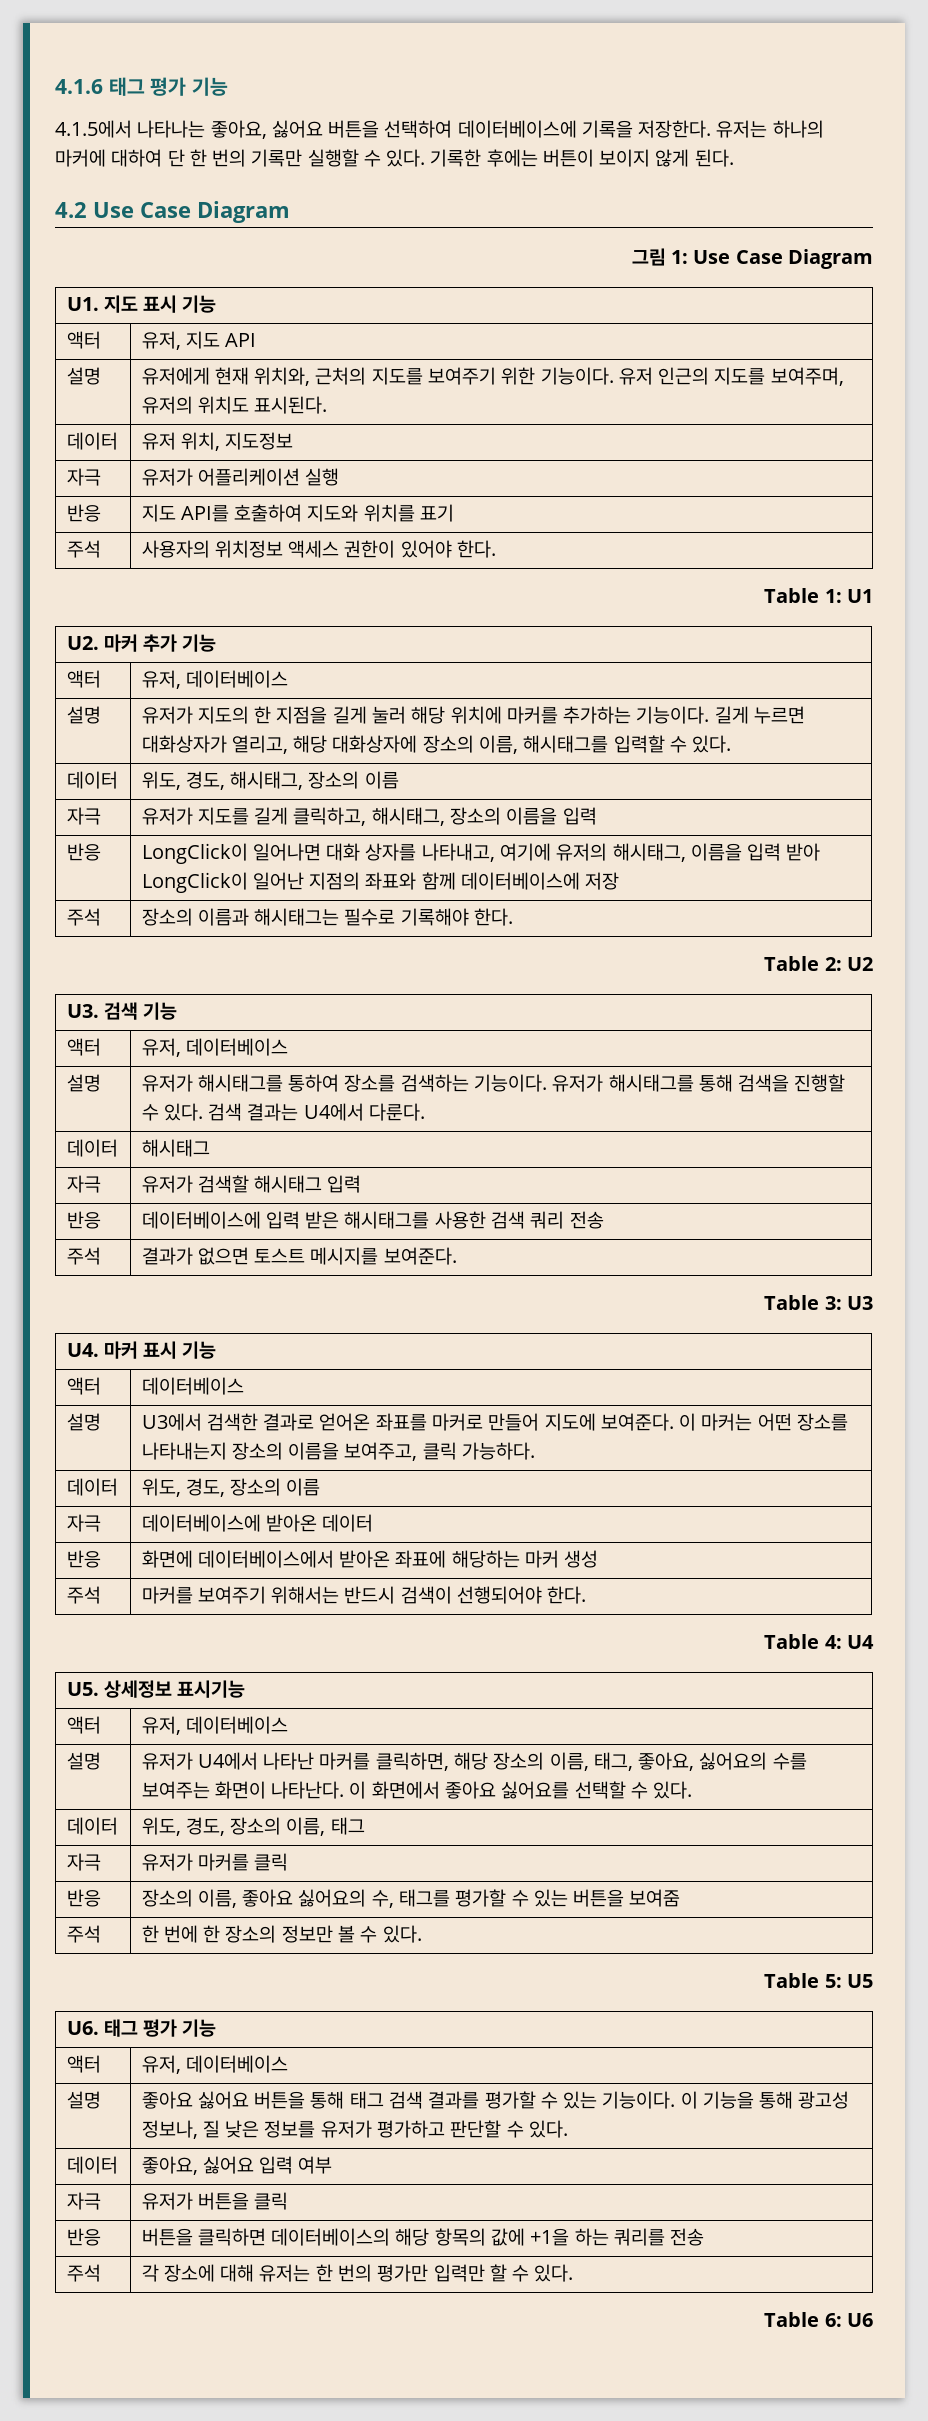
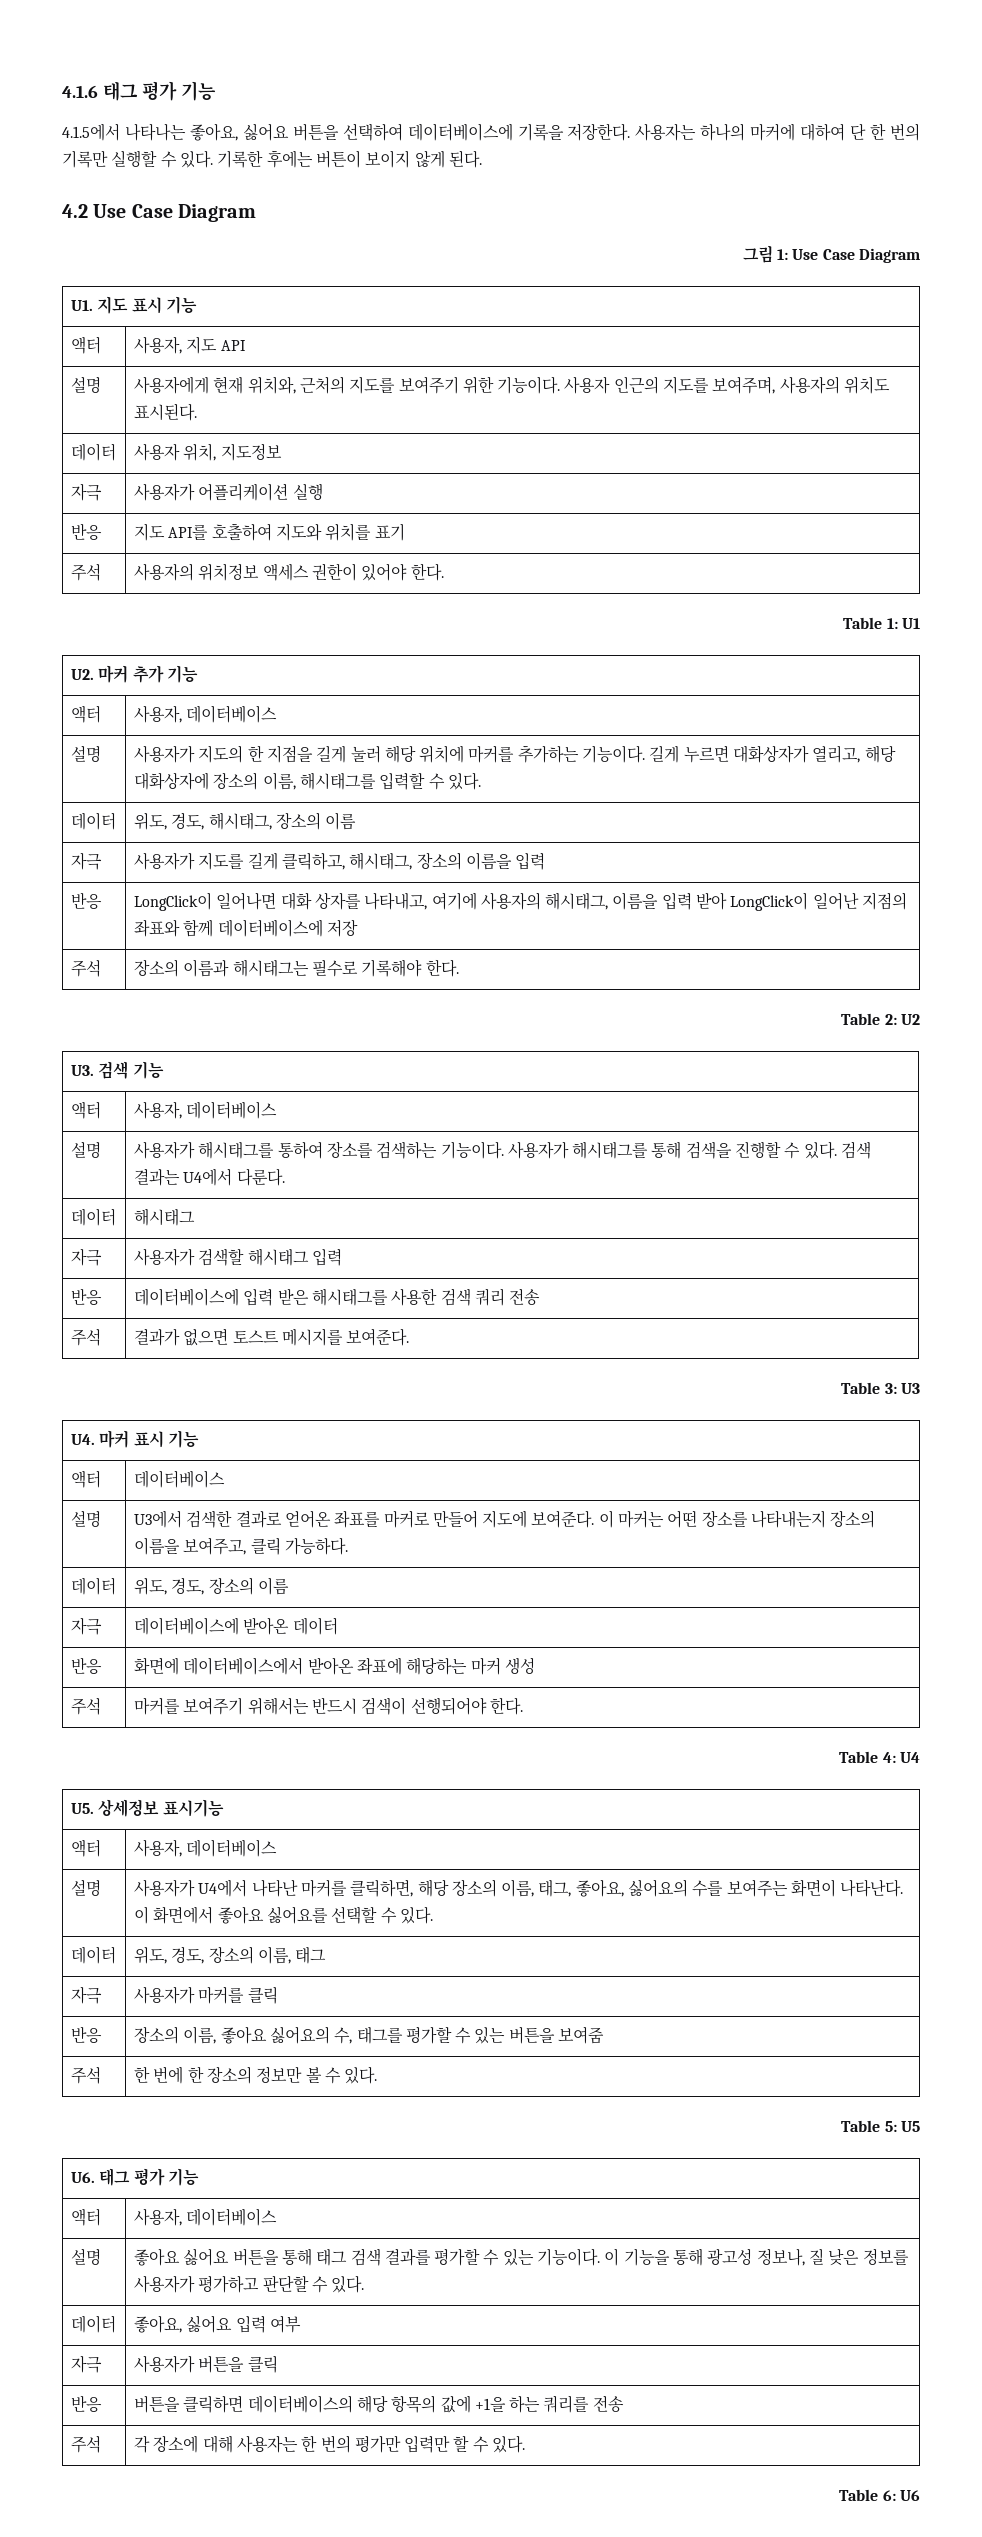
- 유저는 하나의 마커에 대하여 단 한 번의 기록만 실행할 수 있다.
+ 사용자는 하나의 마커에 대하여 단 한 번의 기록만 실행할 수 있다.
- 액터 | 유저, 지도 API
+ 액터 | 사용자, 지도 API
- 설명 | 유저에게 현재 위치와, 근처의 지도를 보여주기 위한 기능이다. 유저 인근의 지도를 보여주며, 유저의 위치도 표시된다.
+ 설명 | 사용자에게 현재 위치와, 근처의 지도를 보여주기 위한 기능이다. 사용자 인근의 지도를 보여주며, 사용자의 위치도 표시된다.
- 데이터 | 유저 위치, 지도정보
+ 데이터 | 사용자 위치, 지도정보
- 자극 | 유저가 어플리케이션 실행
+ 자극 | 사용자가 어플리케이션 실행
  U2. 마커 추가 기능
- 액터 | 유저, 데이터베이스
- 설명 | 유저가 지도의 한 지점을 길게 눌러 해당 위치에 마커를 추가하는 기능이다. 길게 누르면 대화상자가 열리고, 해당 대화상자에 장소의 이름, 해시태그를 입력할 수 있다.
+ 액터 | 사용자, 데이터베이스
+ 설명 | 사용자가 지도의 한 지점을 길게 눌러 해당 위치에 마커를 추가하는 기능이다. 길게 누르면 대화상자가 열리고, 해당 대화상자에 장소의 이름, 해시태그를 입력할 수 있다.
- 자극 | 유저가 지도를 길게 클릭하고, 해시태그, 장소의 이름을 입력
+ 자극 | 사용자가 지도를 길게 클릭하고, 해시태그, 장소의 이름을 입력
- 반응 | LongClick이 일어나면 대화 상자를 나타내고, 여기에 유저의 해시태그, 이름을 입력 받아 LongClick이 일어난 지점의 좌표와 함께 데이터베이스에 저장
+ 반응 | LongClick이 일어나면 대화 상자를 나타내고, 여기에 사용자의 해시태그, 이름을 입력 받아 LongClick이 일어난 지점의 좌표와 함께 데이터베이스에 저장
  U3. 검색 기능
- 액터 | 유저, 데이터베이스
- 설명 | 유저가 해시태그를 통하여 장소를 검색하는 기능이다. 유저가 해시태그를 통해 검색을 진행할 수 있다. 검색 결과는 U4에서 다룬다.
+ 액터 | 사용자, 데이터베이스
+ 설명 | 사용자가 해시태그를 통하여 장소를 검색하는 기능이다. 사용자가 해시태그를 통해 검색을 진행할 수 있다. 검색 결과는 U4에서 다룬다.
- 자극 | 유저가 검색할 해시태그 입력
+ 자극 | 사용자가 검색할 해시태그 입력
  U5. 상세정보 표시기능
- 액터 | 유저, 데이터베이스
- 설명 | 유저가 U4에서 나타난 마커를 클릭하면, 해당 장소의 이름, 태그, 좋아요, 싫어요의 수를 보여주는 화면이 나타난다. 이 화면에서 좋아요 싫어요를 선택할 수 있다.
+ 액터 | 사용자, 데이터베이스
+ 설명 | 사용자가 U4에서 나타난 마커를 클릭하면, 해당 장소의 이름, 태그, 좋아요, 싫어요의 수를 보여주는 화면이 나타난다. 이 화면에서 좋아요 싫어요를 선택할 수 있다.
- 자극 | 유저가 마커를 클릭
+ 자극 | 사용자가 마커를 클릭
  U6. 태그 평가 기능
- 액터 | 유저, 데이터베이스
+ 액터 | 사용자, 데이터베이스
- 설명 | 좋아요 싫어요 버튼을 통해 태그 검색 결과를 평가할 수 있는 기능이다. 이 기능을 통해 광고성 정보나, 질 낮은 정보를 유저가 평가하고 판단할 수 있다.
+ 설명 | 좋아요 싫어요 버튼을 통해 태그 검색 결과를 평가할 수 있는 기능이다. 이 기능을 통해 광고성 정보나, 질 낮은 정보를 사용자가 평가하고 판단할 수 있다.
- 자극 | 유저가 버튼을 클릭
+ 자극 | 사용자가 버튼을 클릭
- 주석 | 각 장소에 대해 유저는 한 번의 평가만 입력만 할 수 있다.
+ 주석 | 각 장소에 대해 사용자는 한 번의 평가만 입력만 할 수 있다.

